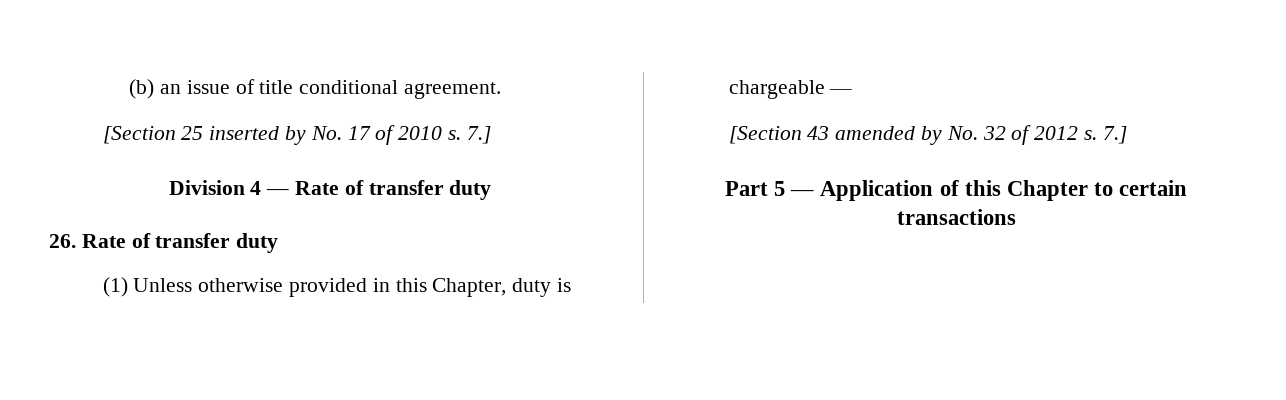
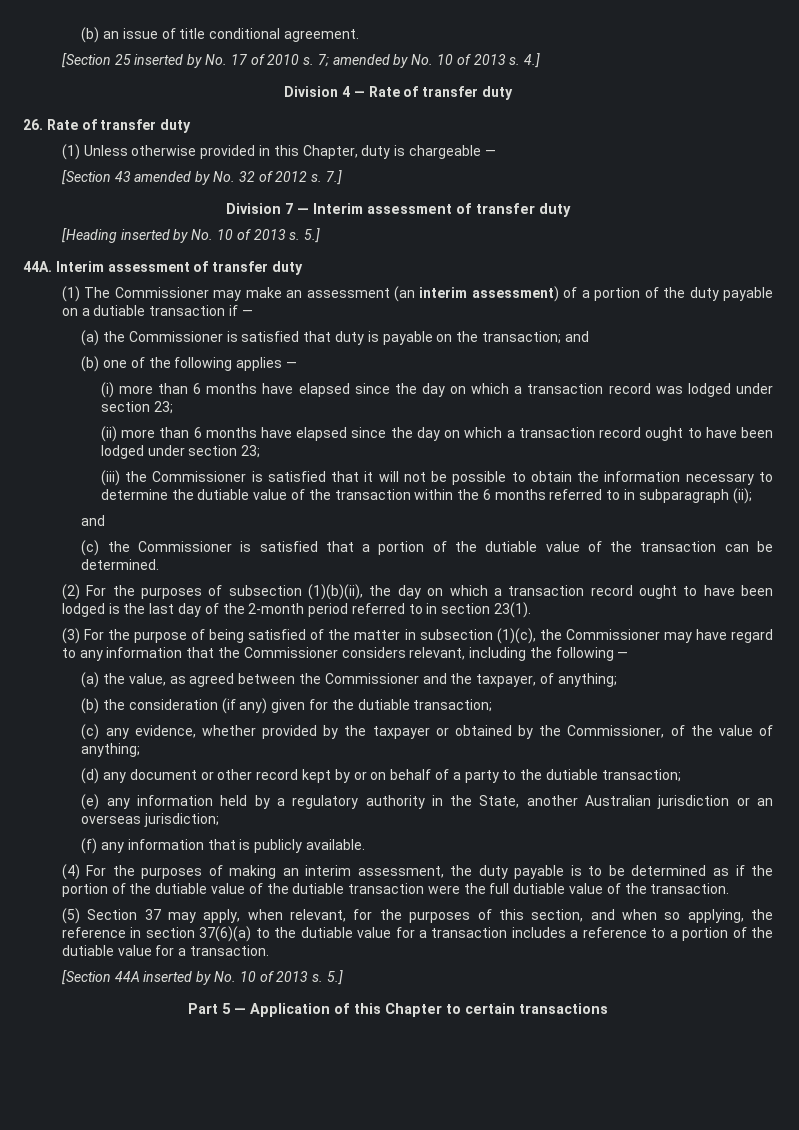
- [Section 25 inserted by No. 17 of 2010 s. 7.]
+ [Section 25 inserted by No. 17 of 2010 s. 7; amended by No. 10 of 2013 s. 4.]
+ Division 7 — Interim assessment of transfer duty
+ [Heading inserted by No. 10 of 2013 s. 5.]
+ 44A. Interim assessment of transfer duty
+ (1) The Commissioner may make an assessment (an interim assessment) of a portion of the duty payable on a dutiable transaction if —
+ (a) the Commissioner is satisfied that duty is payable on the transaction; and
+ (b) one of the following applies —
+ (i) more than 6 months have elapsed since the day on which a transaction record was lodged under section 23;
+ (ii) more than 6 months have elapsed since the day on which a transaction record ought to have been lodged under section 23;
+ (iii) the Commissioner is satisfied that it will not be possible to obtain the information necessary to determine the dutiable value of the transaction within the 6 months referred to in subparagraph (ii);
+ and
+ (c) the Commissioner is satisfied that a portion of the dutiable value of the transaction can be determined.
+ (2) For the purposes of subsection (1)(b)(ii), the day on which a transaction record ought to have been lodged is the last day of the 2-month period referred to in section 23(1).
+ (3) For the purpose of being satisfied of the matter in subsection (1)(c), the Commissioner may have regard to any information that the Commissioner considers relevant, including the following —
+ (a) the value, as agreed between the Commissioner and the taxpayer, of anything;
+ (b) the consideration (if any) given for the dutiable transaction;
+ (c) any evidence, whether provided by the taxpayer or obtained by the Commissioner, of the value of anything;
+ (d) any document or other record kept by or on behalf of a party to the dutiable transaction;
+ (e) any information held by a regulatory authority in the State, another Australian jurisdiction or an overseas jurisdiction;
+ (f) any information that is publicly available.
+ (4) For the purposes of making an interim assessment, the duty payable is to be determined as if the portion of the dutiable value of the dutiable transaction were the full dutiable value of the transaction.
+ (5) Section 37 may apply, when relevant, for the purposes of this section, and when so applying, the reference in section 37(6)(a) to the dutiable value for a transaction includes a reference to a portion of the dutiable value for a transaction.
+ [Section 44A inserted by No. 10 of 2013 s. 5.]

